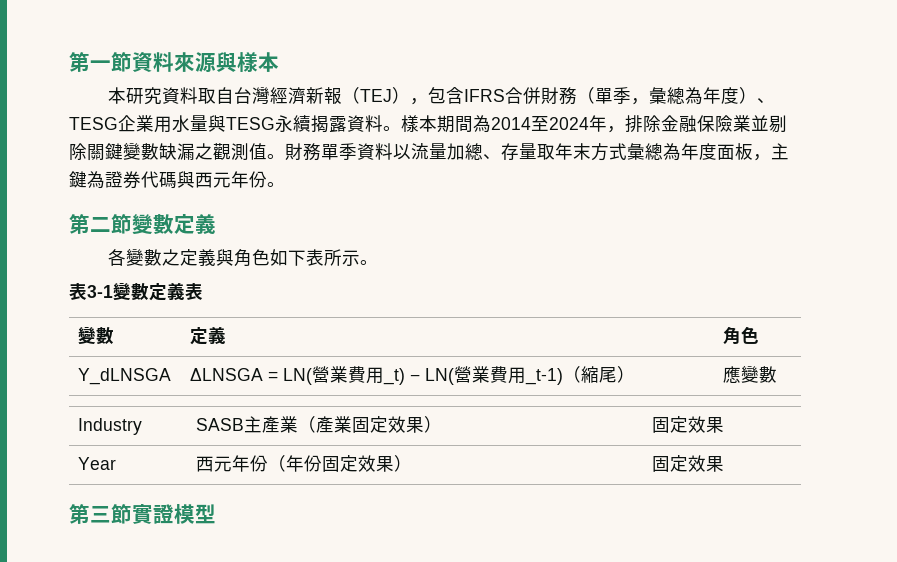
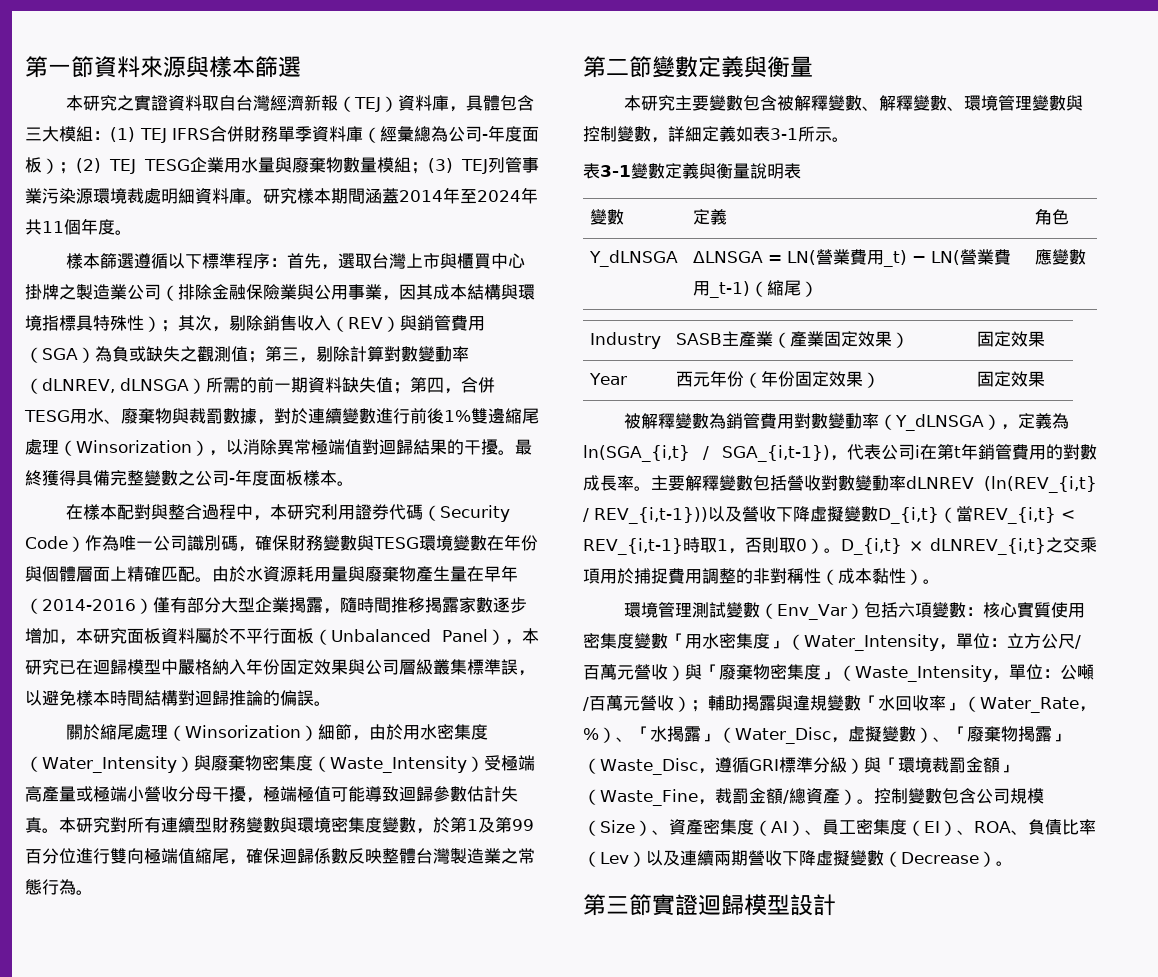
- 第一節資料來源與樣本
- 本研究資料取自台灣經濟新報（TEJ），包含IFRS合併財務（單季，彙總為年度）、TESG企業用水量與TESG永續揭露資料。樣本期間為2014至2024年，排除金融保險業並剔除關鍵變數缺漏之觀測值。財務單季資料以流量加總、存量取年末方式彙總為年度面板，主鍵為證券代碼與西元年份。
- 第二節變數定義
- 各變數之定義與角色如下表所示。
+ 第一節資料來源與樣本篩選
+ 本研究之實證資料取自台灣經濟新報（TEJ）資料庫，具體包含三大模組：(1) TEJ IFRS合併財務單季資料庫（經彙總為公司-年度面板）；(2) TEJ TESG企業用水量與廢棄物數量模組；(3) TEJ列管事業污染源環境裁處明細資料庫。研究樣本期間涵蓋2014年至2024年共11個年度。
+ 樣本篩選遵循以下標準程序：首先，選取台灣上市與櫃買中心掛牌之製造業公司（排除金融保險業與公用事業，因其成本結構與環境指標具特殊性）；其次，剔除銷售收入（REV）與銷管費用（SGA）為負或缺失之觀測值；第三，剔除計算對數變動率（dLNREV, dLNSGA）所需的前一期資料缺失值；第四，合併TESG用水、廢棄物與裁罰數據，對於連續變數進行前後1%雙邊縮尾處理（Winsorization），以消除異常極端值對迴歸結果的干擾。最終獲得具備完整變數之公司-年度面板樣本。
+ 在樣本配對與整合過程中，本研究利用證券代碼（Security Code）作為唯一公司識別碼，確保財務變數與TESG環境變數在年份與個體層面上精確匹配。由於水資源耗用量與廢棄物產生量在早年（2014-2016）僅有部分大型企業揭露，隨時間推移揭露家數逐步增加，本研究面板資料屬於不平行面板（Unbalanced Panel），本研究已在迴歸模型中嚴格納入年份固定效果與公司層級叢集標準誤，以避免樣本時間結構對迴歸推論的偏誤。
+ 關於縮尾處理（Winsorization）細節，由於用水密集度（Water_Intensity）與廢棄物密集度（Waste_Intensity）受極端高產量或極端小營收分母干擾，極端極值可能導致迴歸參數估計失真。本研究對所有連續型財務變數與環境密集度變數，於第1及第99百分位進行雙向極端值縮尾，確保迴歸係數反映整體台灣製造業之常態行為。
+ 第二節變數定義與衡量
+ 本研究主要變數包含被解釋變數、解釋變數、環境管理變數與控制變數，詳細定義如表3-1所示。
- 表3-1變數定義表
+ 表3-1變數定義與衡量說明表
+ 被解釋變數為銷管費用對數變動率（Y_dLNSGA），定義為ln(SGA_{i,t} / SGA_{i,t-1})，代表公司i在第t年銷管費用的對數成長率。主要解釋變數包括營收對數變動率dLNREV (ln(REV_{i,t} / REV_{i,t-1}))以及營收下降虛擬變數D_{i,t}（當REV_{i,t} < REV_{i,t-1}時取1，否則取0）。D_{i,t} × dLNREV_{i,t}之交乘項用於捕捉費用調整的非對稱性（成本黏性）。
+ 環境管理測試變數（Env_Var）包括六項變數：核心實質使用密集度變數「用水密集度」（Water_Intensity，單位：立方公尺/百萬元營收）與「廢棄物密集度」（Waste_Intensity，單位：公噸/百萬元營收）；輔助揭露與違規變數「水回收率」（Water_Rate，%）、「水揭露」（Water_Disc，虛擬變數）、「廢棄物揭露」（Waste_Disc，遵循GRI標準分級）與「環境裁罰金額」（Waste_Fine，裁罰金額/總資產）。控制變數包含公司規模（Size）、資產密集度（AI）、員工密集度（EI）、ROA、負債比率（Lev）以及連續兩期營收下降虛擬變數（Decrease）。
- 第三節實證模型
+ 第三節實證迴歸模型設計

